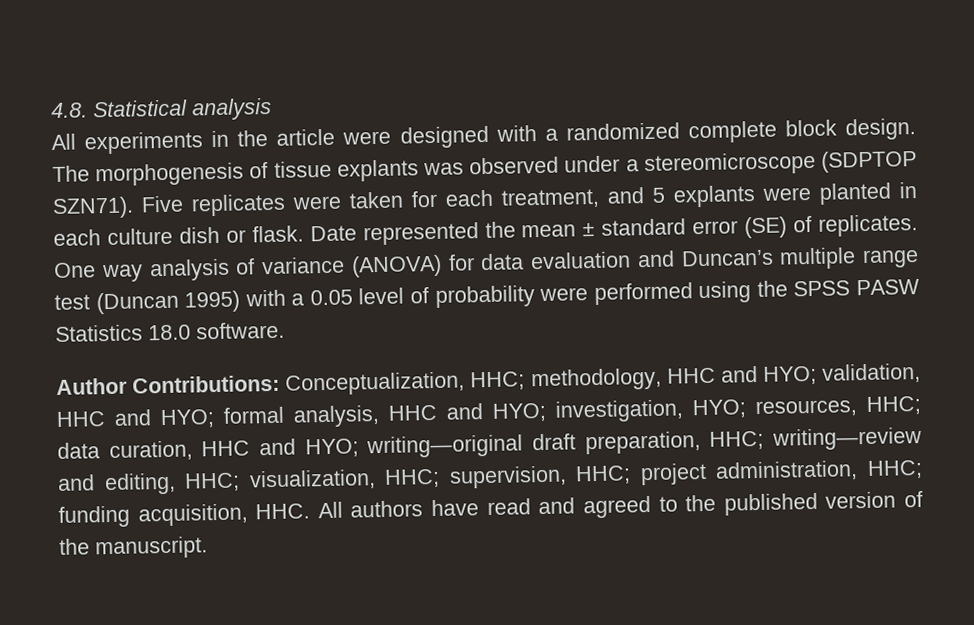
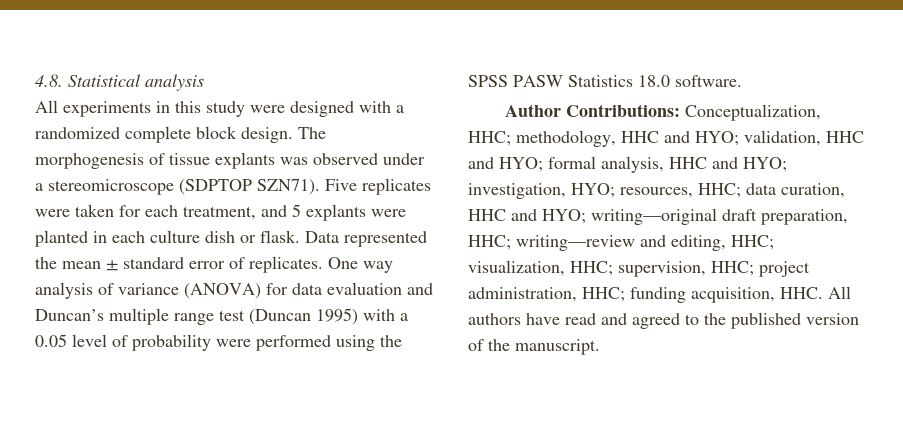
- All experiments in the article were designed with a randomized complete block design.
+ All experiments in this study were designed with a randomized complete block design.
- Date represented the mean ± standard error (SE) of replicates.
+ Data represented the mean ± standard error of replicates.

